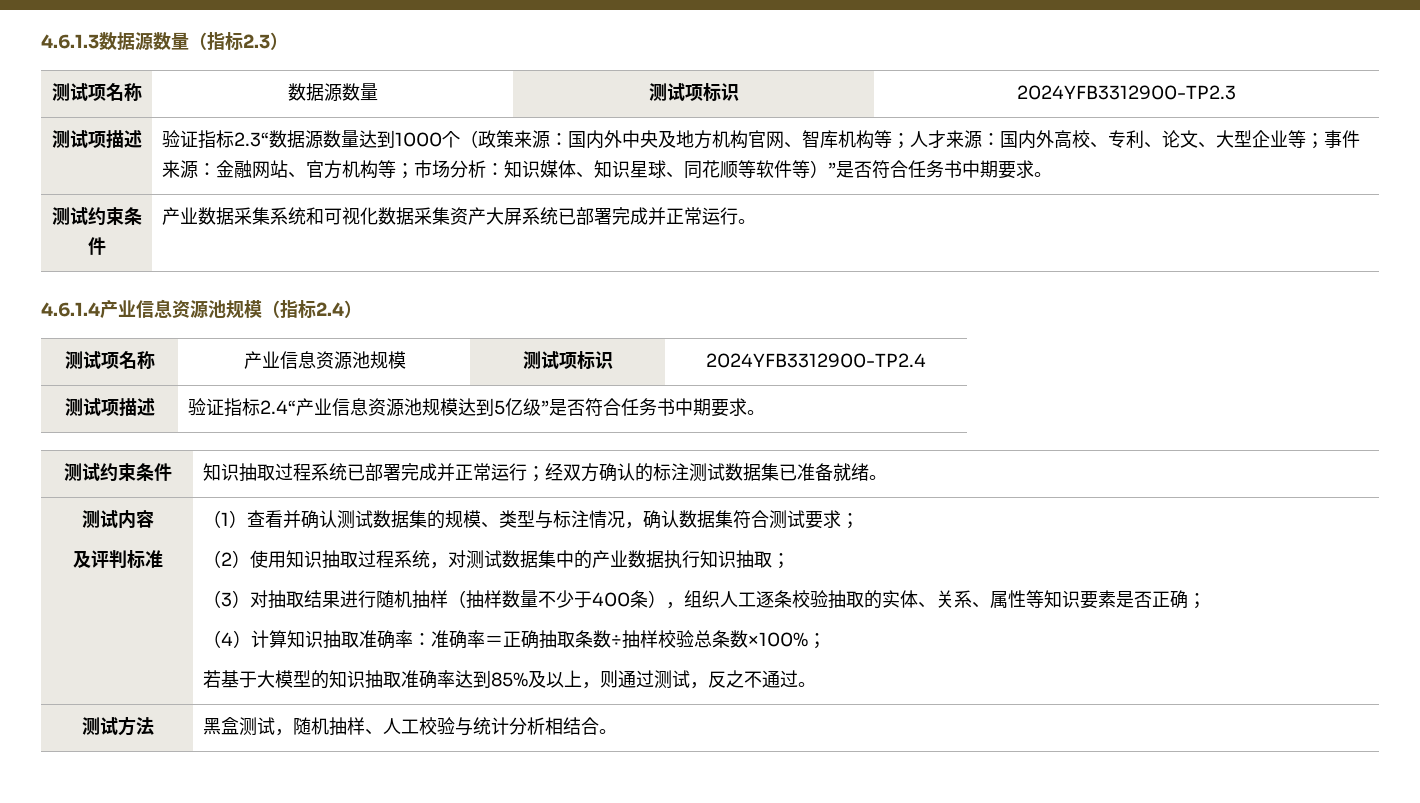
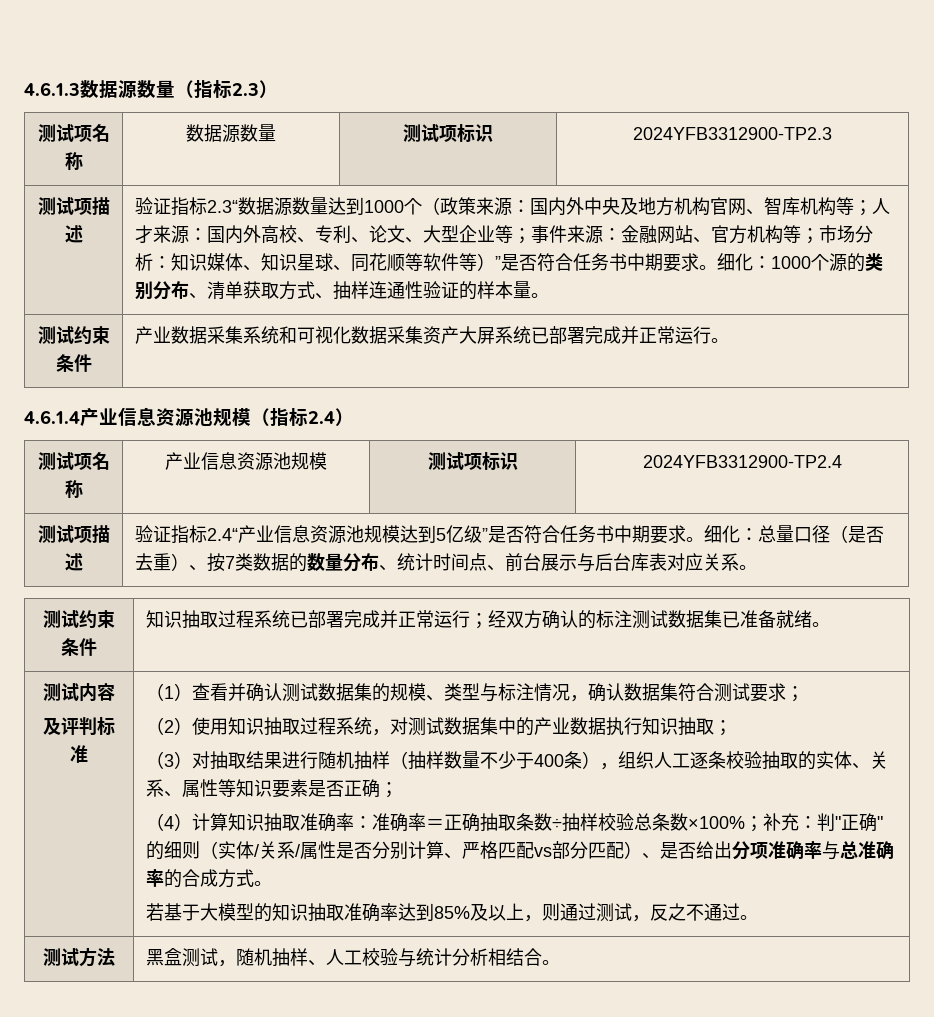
+ 细化：1000个源的类别分布、清单获取方式、抽样连通性验证的样本量。
+ 细化：总量口径（是否去重）、按7类数据的数量分布、统计时间点、前台展示与后台库表对应关系。
- （4）计算知识抽取准确率：准确率＝正确抽取条数÷抽样校验总条数×100%；
+ （4）计算知识抽取准确率：准确率＝正确抽取条数÷抽样校验总条数×100%；补充：判"正确"的细则（实体/关系/属性是否分别计算、严格匹配vs部分匹配）、是否给出分项准确率与总准确率的合成方式。

